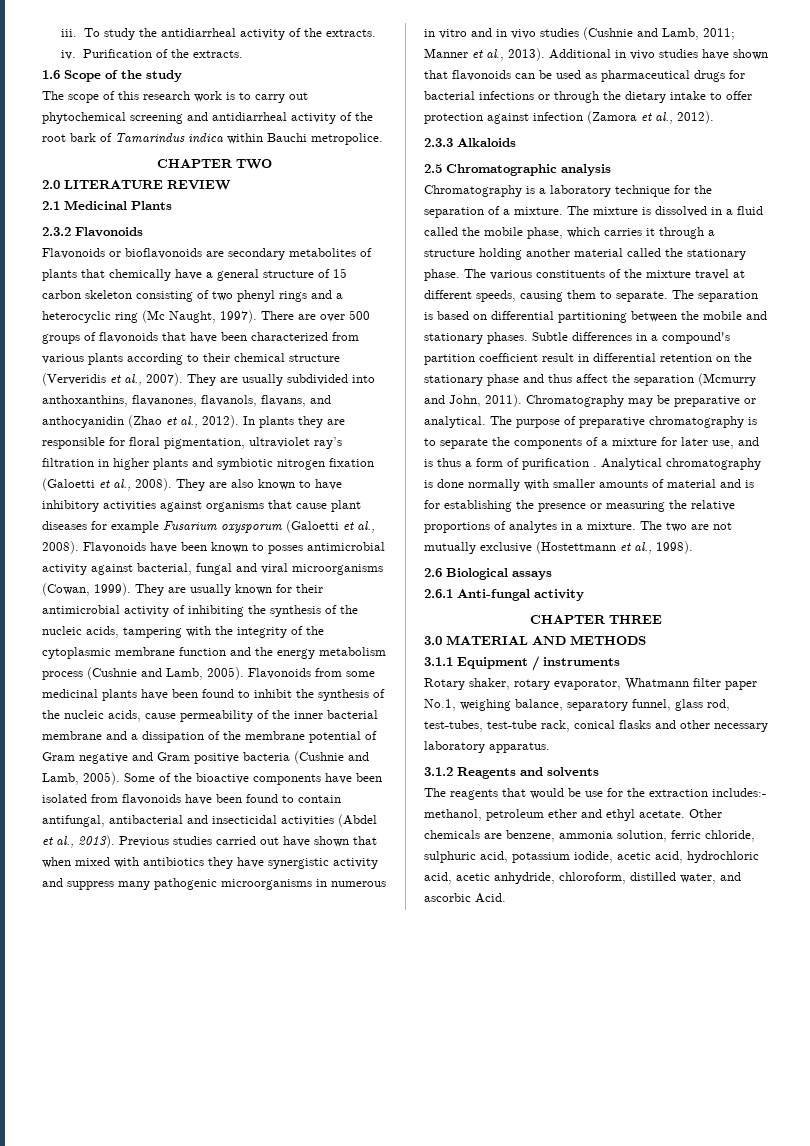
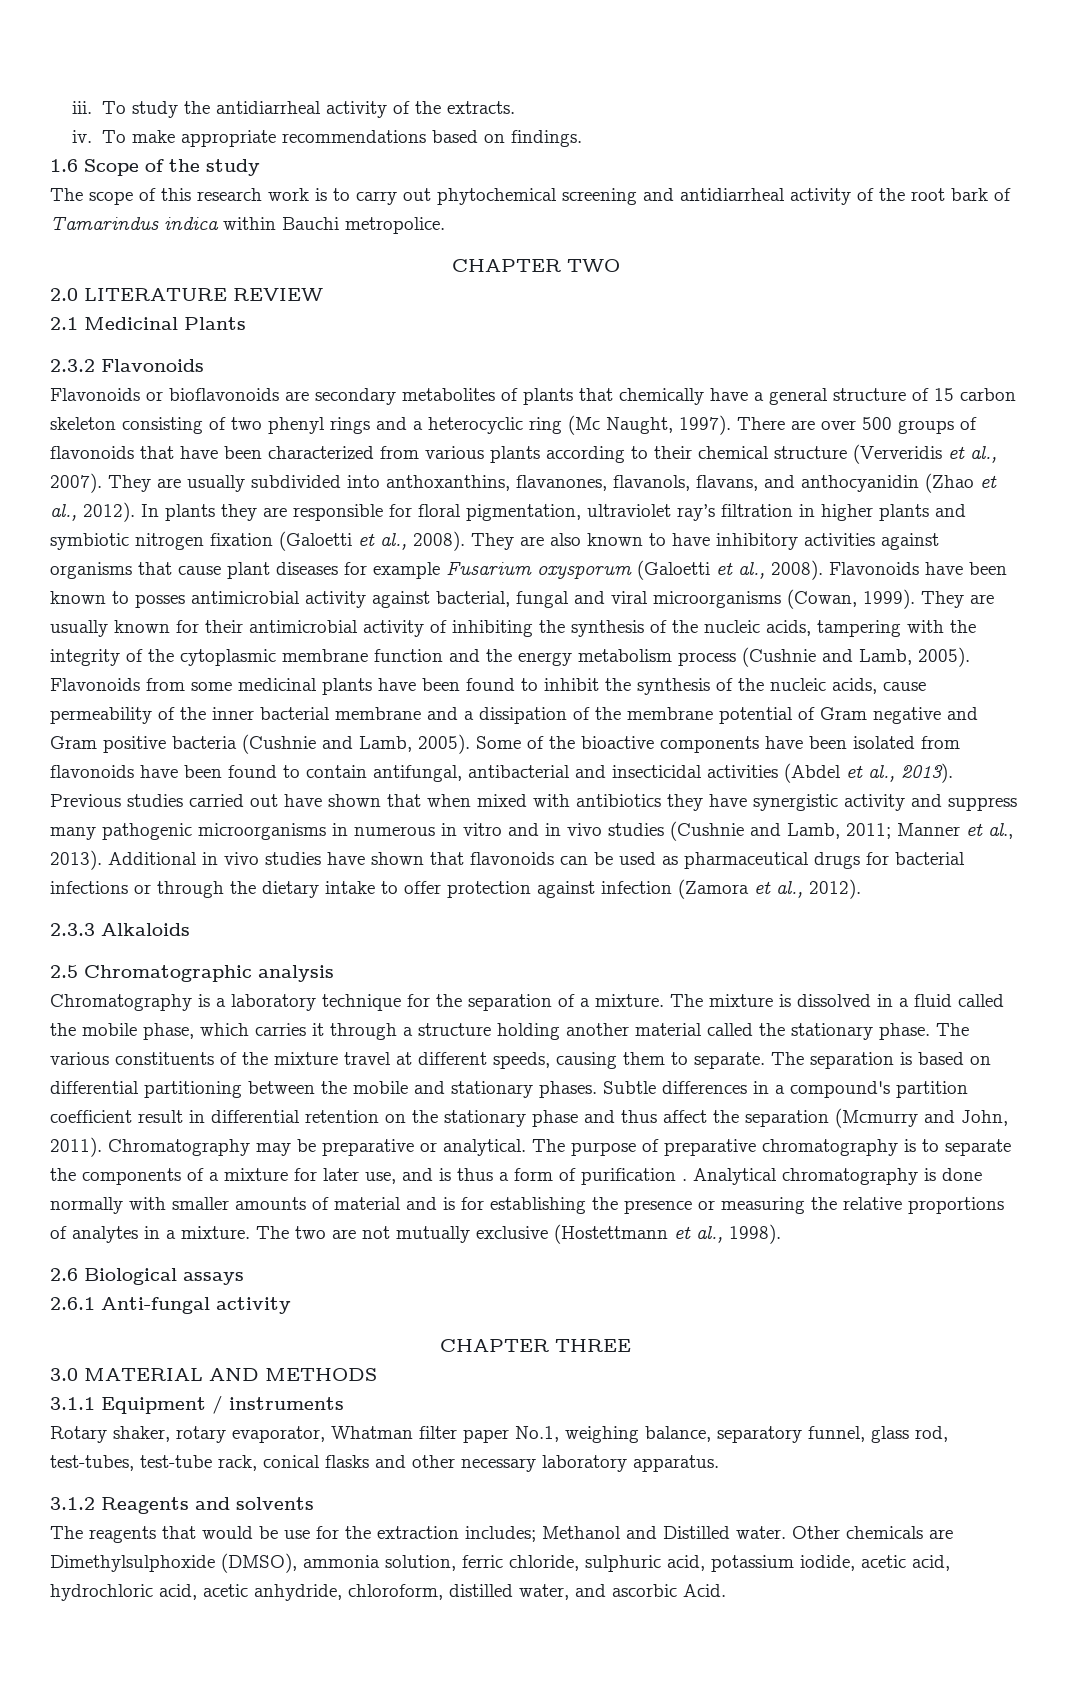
- Purification of the extracts.
+ To make appropriate recommendations based on findings.
- Rotary shaker, rotary evaporator, Whatmann filter paper No.1, weighing balance, separatory funnel, glass rod, test-tubes, test-tube rack, conical flasks and other necessary laboratory apparatus.
+ Rotary shaker, rotary evaporator, Whatman filter paper No.1, weighing balance, separatory funnel, glass rod, test-tubes, test-tube rack, conical flasks and other necessary laboratory apparatus.
- The reagents that would be use for the extraction includes:- methanol, petroleum ether and ethyl acetate.
+ The reagents that would be use for the extraction includes; Methanol and Distilled water.
- Other chemicals are benzene, ammonia solution, ferric chloride, sulphuric acid, potassium iodide, acetic acid, hydrochloric acid, acetic anhydride, chloroform, distilled water, and ascorbic Acid.
+ Other chemicals are Dimethylsulphoxide (DMSO), ammonia solution, ferric chloride, sulphuric acid, potassium iodide, acetic acid, hydrochloric acid, acetic anhydride, chloroform, distilled water, and ascorbic Acid.

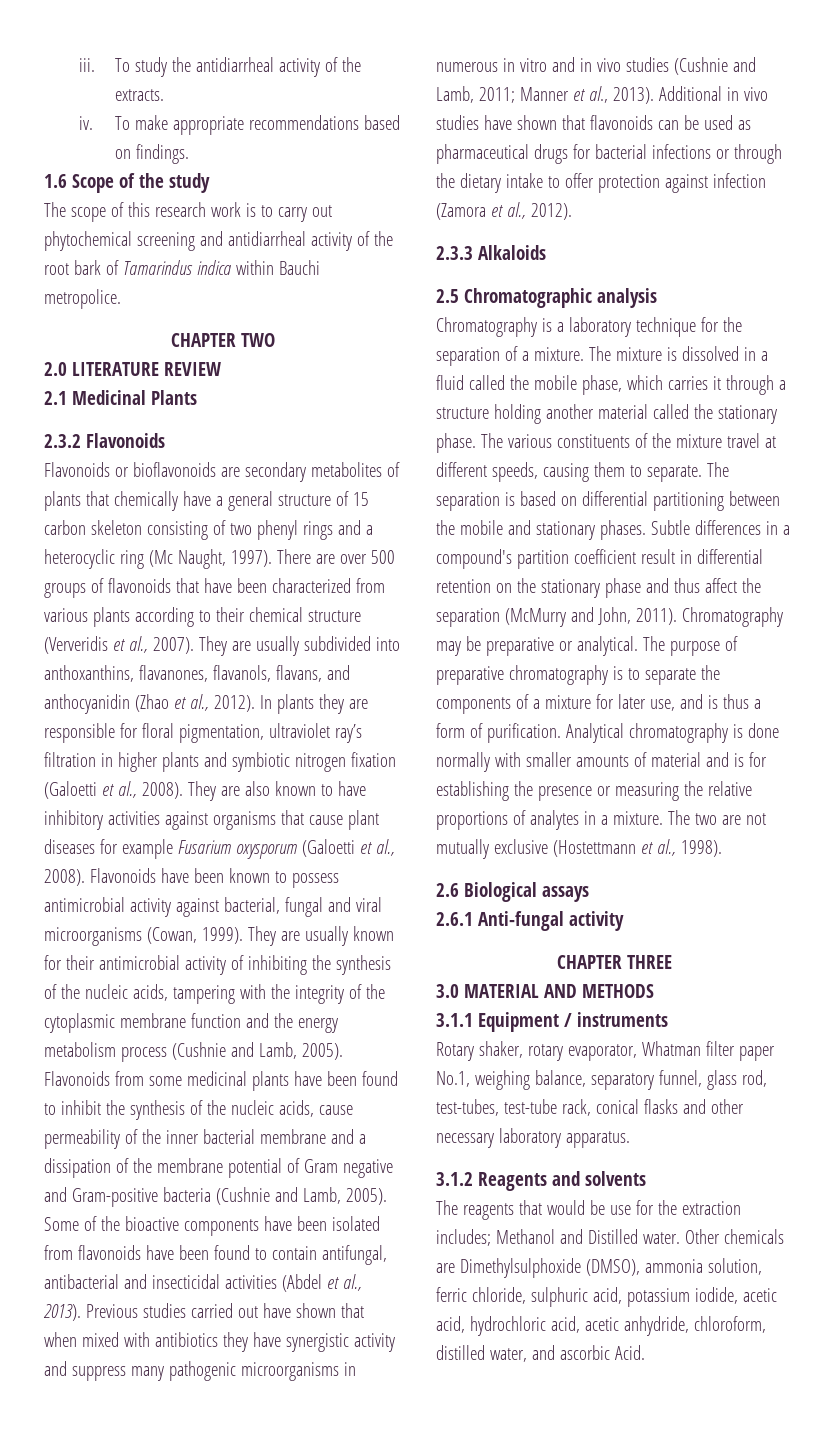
- Flavonoids have been known to posses antimicrobial activity against bacterial, fungal and viral microorganisms (Cowan, 1999).
+ Flavonoids have been known to possess antimicrobial activity against bacterial, fungal and viral microorganisms (Cowan, 1999).
- Flavonoids from some medicinal plants have been found to inhibit the synthesis of the nucleic acids, cause permeability of the inner bacterial membrane and a dissipation of the membrane potential of Gram negative and Gram positive bacteria (Cushnie and Lamb, 2005).
+ Flavonoids from some medicinal plants have been found to inhibit the synthesis of the nucleic acids, cause permeability of the inner bacterial membrane and a dissipation of the membrane potential of Gram negative and Gram-positive bacteria (Cushnie and Lamb, 2005).
- Subtle differences in a compound's partition coefficient result in differential retention on the stationary phase and thus affect the separation (Mcmurry and John, 2011).
+ Subtle differences in a compound's partition coefficient result in differential retention on the stationary phase and thus affect the separation (McMurry and John, 2011).
- The purpose of preparative chromatography is to separate the components of a mixture for later use, and is thus a form of purification .
+ The purpose of preparative chromatography is to separate the components of a mixture for later use, and is thus a form of purification.

